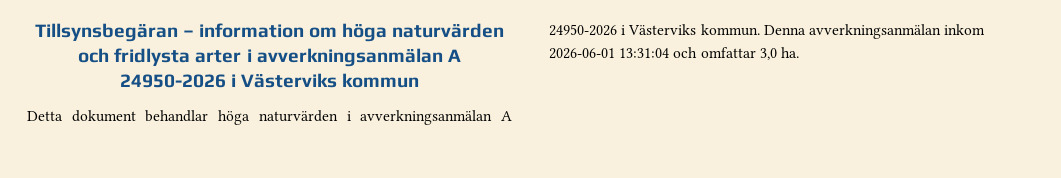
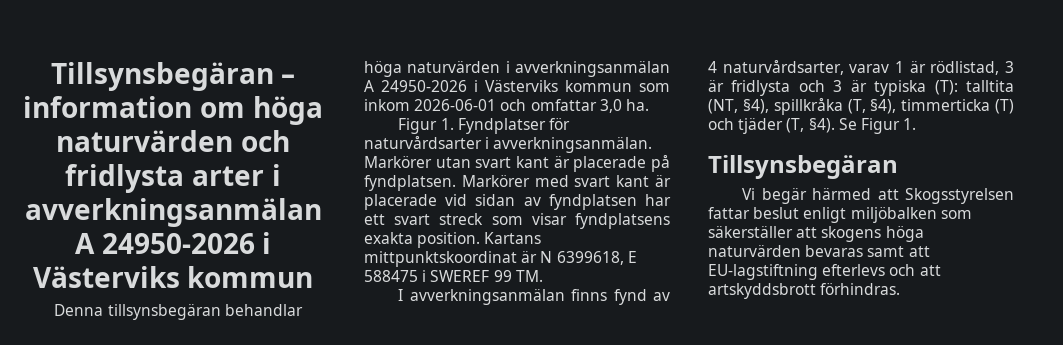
- Detta dokument behandlar höga naturvärden i avverkningsanmälan A 24950-2026 i Västerviks kommun. Denna avverkningsanmälan inkom 2026-06-01 13:31:04 och omfattar 3,0 ha.
+ Denna tillsynsbegäran behandlar höga naturvärden i avverkningsanmälan A 24950-2026 i Västerviks kommun som inkom 2026-06-01 och omfattar 3,0 ha.
+ Figur 1. Fyndplatser för naturvårdsarter i avverkningsanmälan. Markörer utan svart kant är placerade på fyndplatsen. Markörer med svart kant är placerade vid sidan av fyndplatsen har ett svart streck som visar fyndplatsens exakta position. Kartans mittpunktskoordinat är N 6399618, E 588475 i SWEREF 99 TM.
+ I avverkningsanmälan finns fynd av 4 naturvårdsarter, varav 1 är rödlistad, 3 är fridlysta och 3 är typiska (T): talltita (NT, §4), spillkråka (T, §4), timmerticka (T) och tjäder (T, §4). Se Figur 1.
+ Tillsynsbegäran
+ Vi begär härmed att Skogsstyrelsen fattar beslut enligt miljöbalken som säkerställer att skogens höga naturvärden bevaras samt att EU-lagstiftning efterlevs och att artskyddsbrott förhindras.

